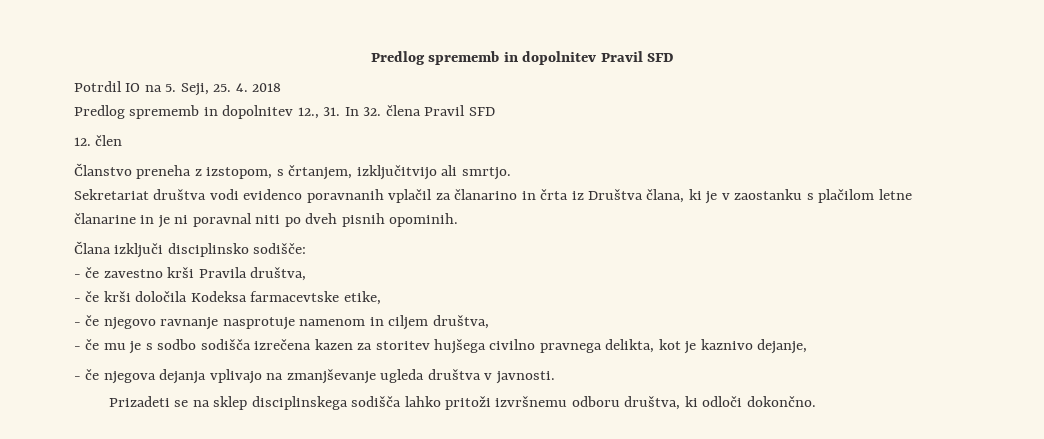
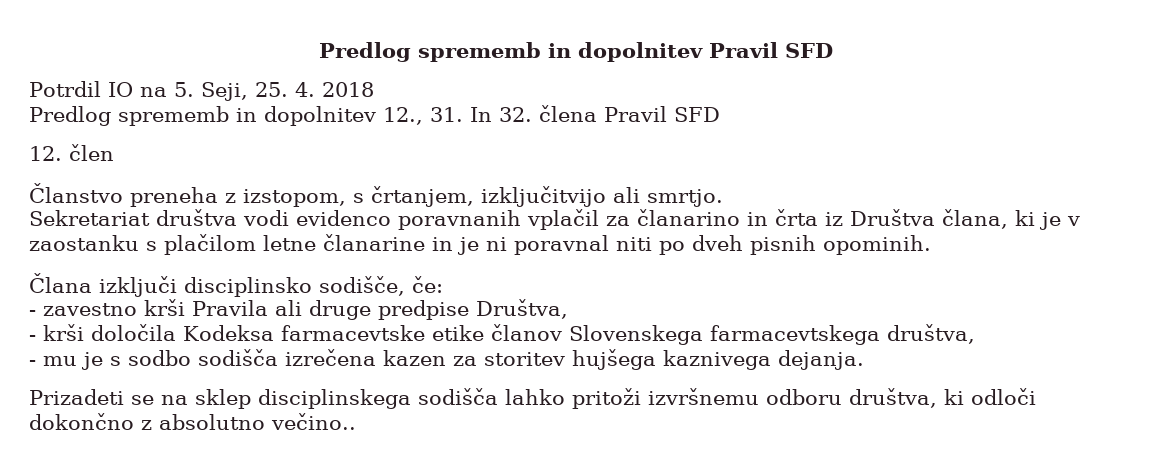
- Člana izključi disciplinsko sodišče:
- - če zavestno krši Pravila društva,
- - če krši določila Kodeksa farmacevtske etike,
- - če njegovo ravnanje nasprotuje namenom in ciljem društva,
- - če mu je s sodbo sodišča izrečena kazen za storitev hujšega civilno pravnega delikta, kot je kaznivo dejanje,
- - če njegova dejanja vplivajo na zmanjševanje ugleda društva v javnosti.
+ Člana izključi disciplinsko sodišče, če:
+ - zavestno krši Pravila ali druge predpise Društva,
+ - krši določila Kodeksa farmacevtske etike članov Slovenskega farmacevtskega društva,
+ - mu je s sodbo sodišča izrečena kazen za storitev hujšega kaznivega dejanja.
- Prizadeti se na sklep disciplinskega sodišča lahko pritoži izvršnemu odboru društva, ki odloči dokončno.
+ Prizadeti se na sklep disciplinskega sodišča lahko pritoži izvršnemu odboru društva, ki odloči dokončno z absolutno večino..

